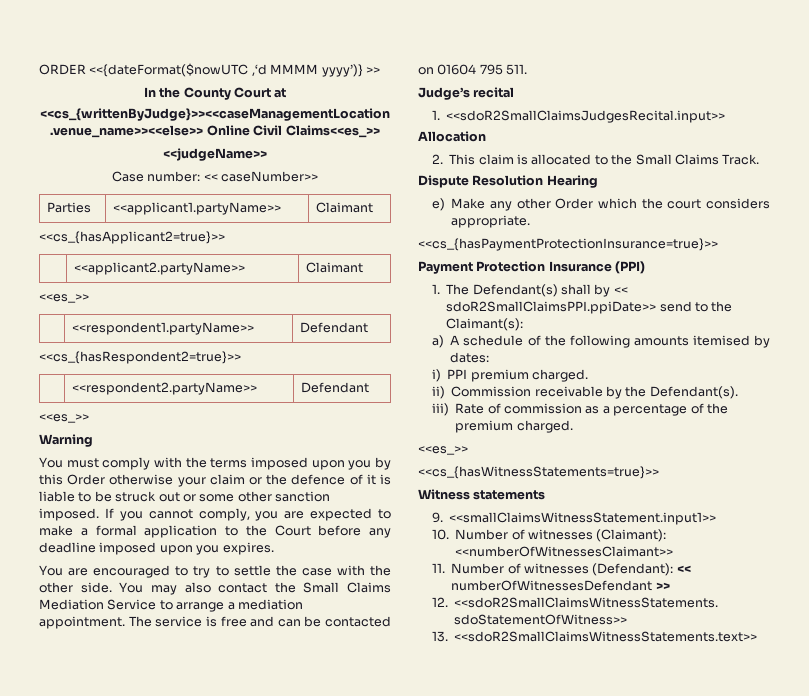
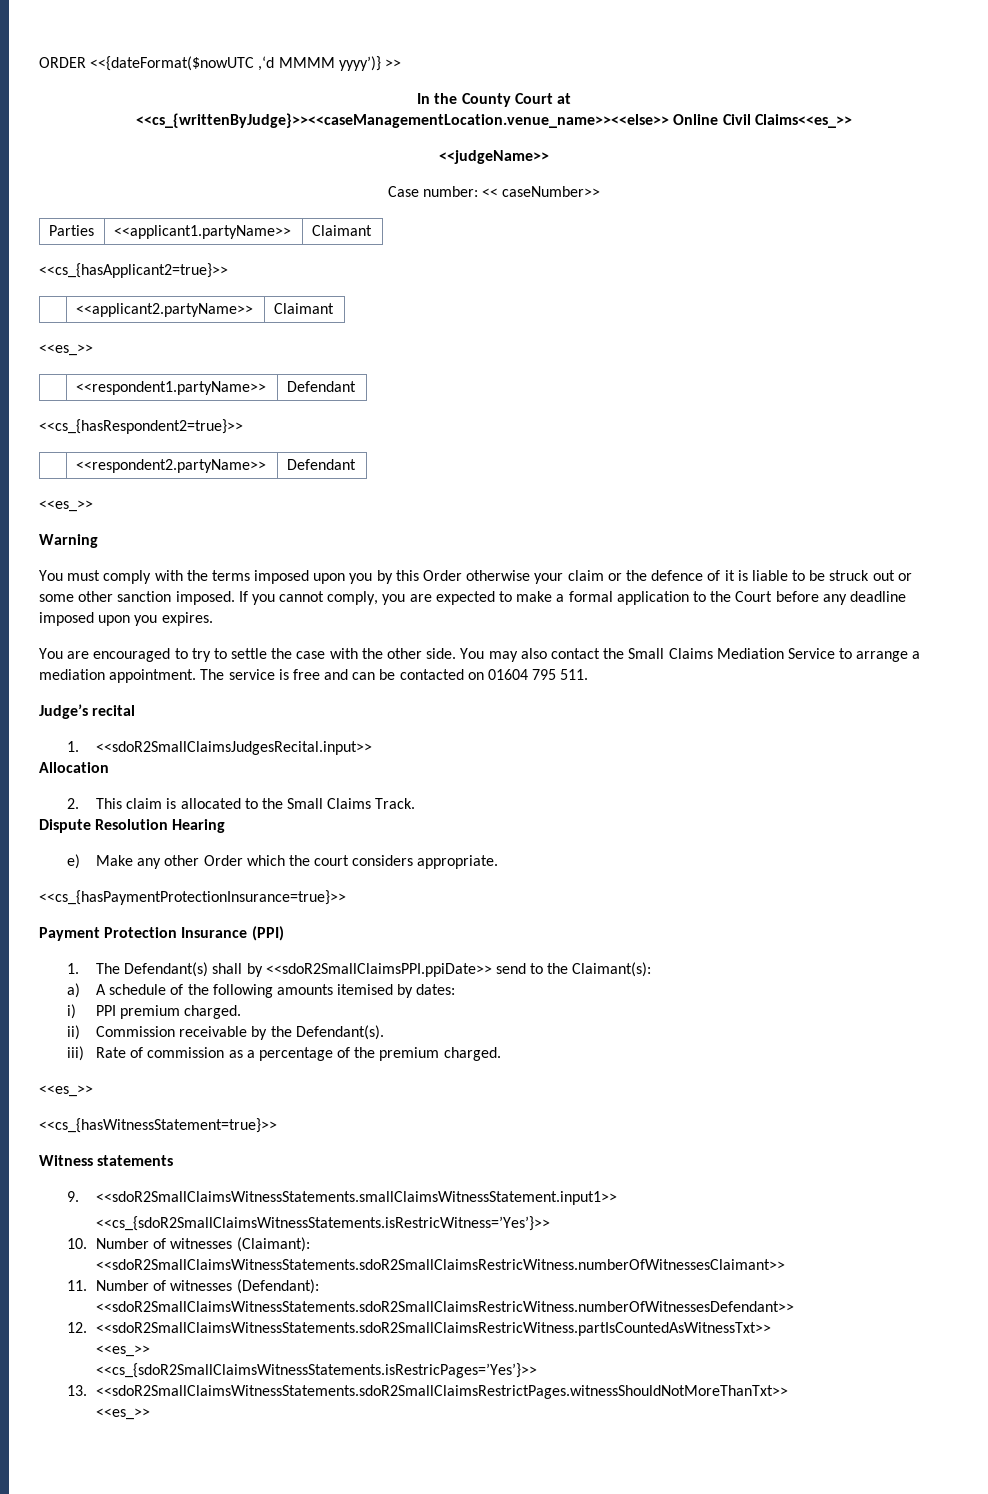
- 1. The Defendant(s) shall by << sdoR2SmallClaimsPPI.ppiDate>> send to the Claimant(s):
+ 1. The Defendant(s) shall by <<sdoR2SmallClaimsPPI.ppiDate>> send to the Claimant(s):
- <<cs_{hasWitnessStatements=true}>>
+ <<cs_{hasWitnessStatement=true}>>
- 9. <<smallClaimsWitnessStatement.input1>>
+ 9. <<sdoR2SmallClaimsWitnessStatements.smallClaimsWitnessStatement.input1>>
+ <<cs_{sdoR2SmallClaimsWitnessStatements.isRestricWitness=’Yes’}>>
- 10. Number of witnesses (Claimant): <<numberOfWitnessesClaimant>>
+ 10. Number of witnesses (Claimant): <<sdoR2SmallClaimsWitnessStatements.sdoR2SmallClaimsRestricWitness.numberOfWitnessesClaimant>>
- 11. Number of witnesses (Defendant): << numberOfWitnessesDefendant >>
- 12. <<sdoR2SmallClaimsWitnessStatements. sdoStatementOfWitness>>
+ 11. Number of witnesses (Defendant): <<sdoR2SmallClaimsWitnessStatements.sdoR2SmallClaimsRestricWitness.numberOfWitnessesDefendant>>
+ 12. <<sdoR2SmallClaimsWitnessStatements.sdoR2SmallClaimsRestricWitness.partIsCountedAsWitnessTxt>>
+ <<es_>>
+ <<cs_{sdoR2SmallClaimsWitnessStatements.isRestricPages=’Yes’}>>
- 13. <<sdoR2SmallClaimsWitnessStatements.text>>
+ 13. <<sdoR2SmallClaimsWitnessStatements.sdoR2SmallClaimsRestrictPages.witnessShouldNotMoreThanTxt>>
+ <<es_>>

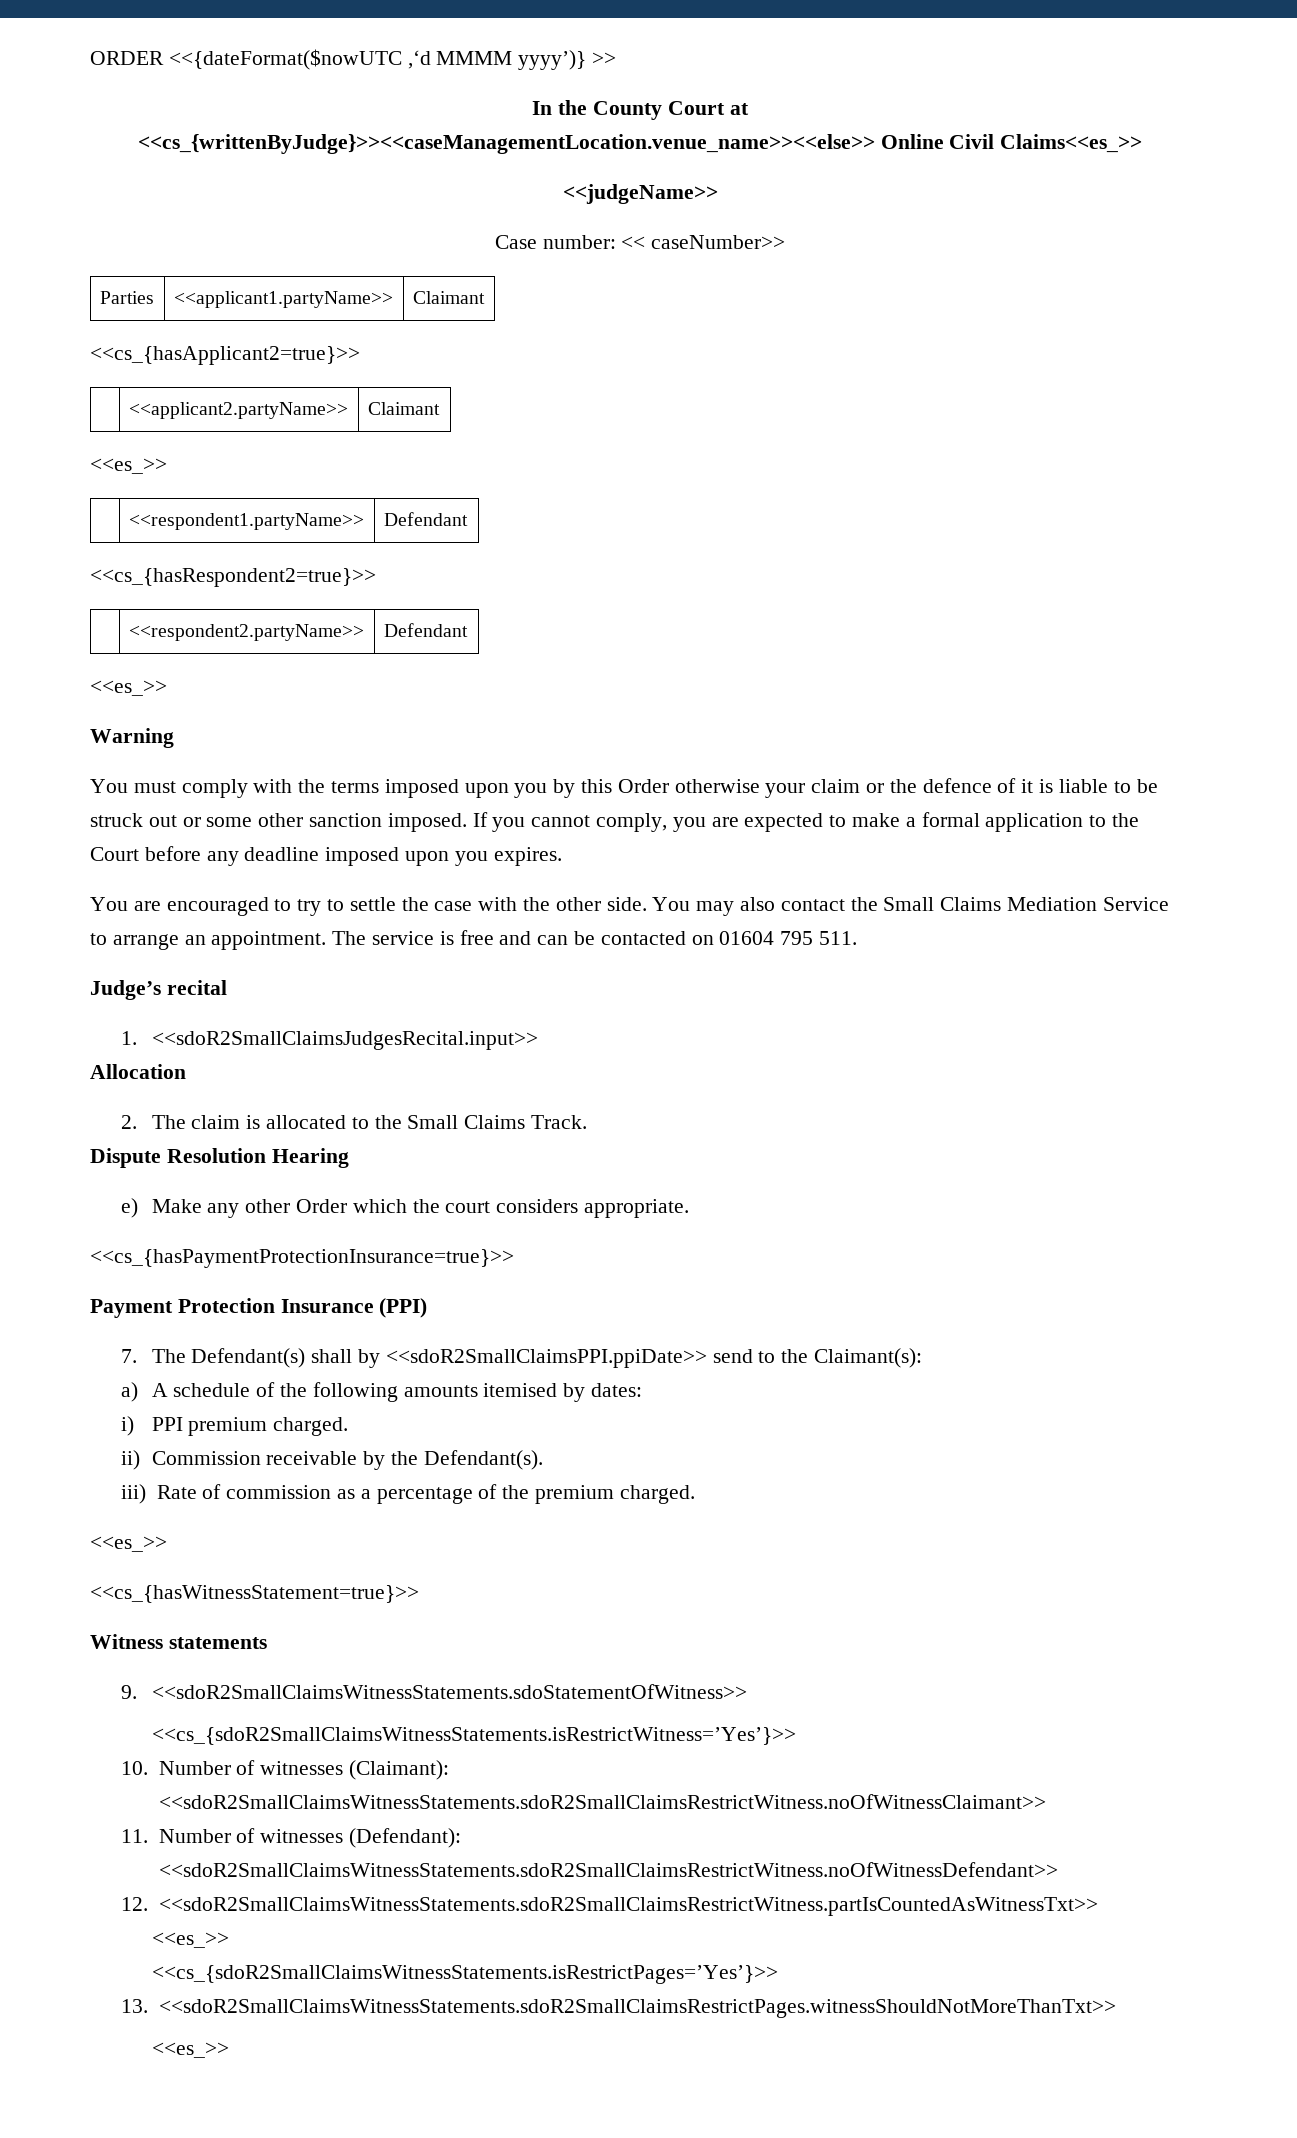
- You may also contact the Small Claims Mediation Service to arrange a mediation appointment.
+ You may also contact the Small Claims Mediation Service to arrange an appointment.
- 2. This claim is allocated to the Small Claims Track.
+ 2. The claim is allocated to the Small Claims Track.
- 1. The Defendant(s) shall by <<sdoR2SmallClaimsPPI.ppiDate>> send to the Claimant(s):
+ 7. The Defendant(s) shall by <<sdoR2SmallClaimsPPI.ppiDate>> send to the Claimant(s):
- 9. <<sdoR2SmallClaimsWitnessStatements.smallClaimsWitnessStatement.input1>>
- <<cs_{sdoR2SmallClaimsWitnessStatements.isRestricWitness=’Yes’}>>
+ 9. <<sdoR2SmallClaimsWitnessStatements.sdoStatementOfWitness>>
+ <<cs_{sdoR2SmallClaimsWitnessStatements.isRestrictWitness=’Yes’}>>
- 10. Number of witnesses (Claimant): <<sdoR2SmallClaimsWitnessStatements.sdoR2SmallClaimsRestricWitness.numberOfWitnessesClaimant>>
+ 10. Number of witnesses (Claimant): <<sdoR2SmallClaimsWitnessStatements.sdoR2SmallClaimsRestrictWitness.noOfWitnessClaimant>>
- 11. Number of witnesses (Defendant): <<sdoR2SmallClaimsWitnessStatements.sdoR2SmallClaimsRestricWitness.numberOfWitnessesDefendant>>
+ 11. Number of witnesses (Defendant): <<sdoR2SmallClaimsWitnessStatements.sdoR2SmallClaimsRestrictWitness.noOfWitnessDefendant>>
- 12. <<sdoR2SmallClaimsWitnessStatements.sdoR2SmallClaimsRestricWitness.partIsCountedAsWitnessTxt>>
+ 12. <<sdoR2SmallClaimsWitnessStatements.sdoR2SmallClaimsRestrictWitness.partIsCountedAsWitnessTxt>>
  <<es_>>
- <<cs_{sdoR2SmallClaimsWitnessStatements.isRestricPages=’Yes’}>>
+ <<cs_{sdoR2SmallClaimsWitnessStatements.isRestrictPages=’Yes’}>>

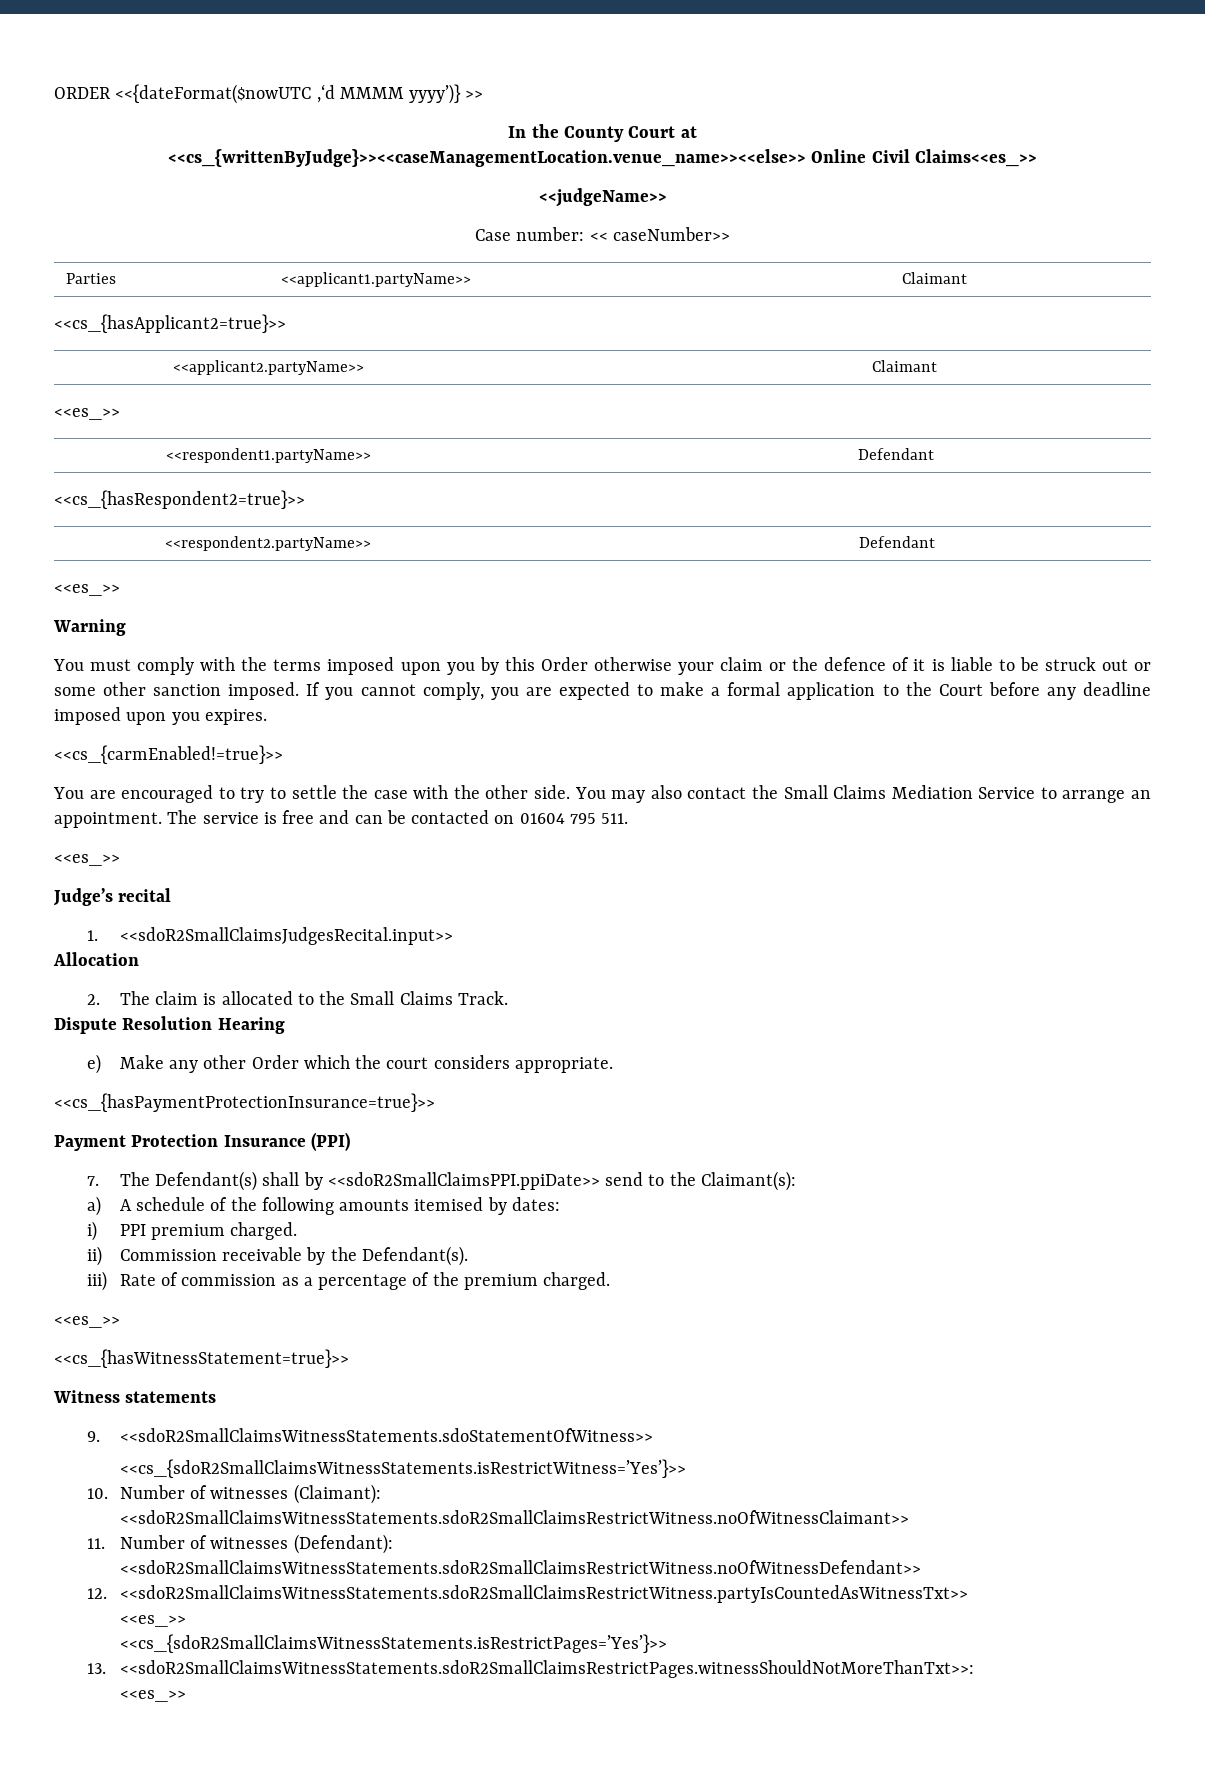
+ <<cs_{carmEnabled!=true}>>
  The service is free and can be contacted on 01604 795 511.
+ <<es_>>
- 12. <<sdoR2SmallClaimsWitnessStatements.sdoR2SmallClaimsRestrictWitness.partIsCountedAsWitnessTxt>>
+ 12. <<sdoR2SmallClaimsWitnessStatements.sdoR2SmallClaimsRestrictWitness.partyIsCountedAsWitnessTxt>>
- 13. <<sdoR2SmallClaimsWitnessStatements.sdoR2SmallClaimsRestrictPages.witnessShouldNotMoreThanTxt>>
+ 13. <<sdoR2SmallClaimsWitnessStatements.sdoR2SmallClaimsRestrictPages.witnessShouldNotMoreThanTxt>>:

